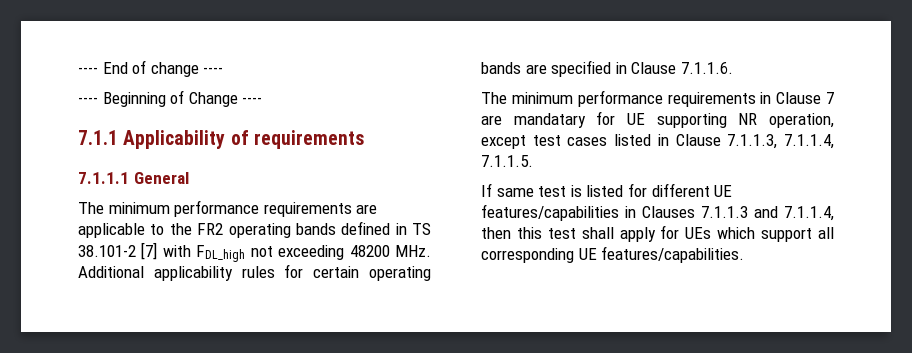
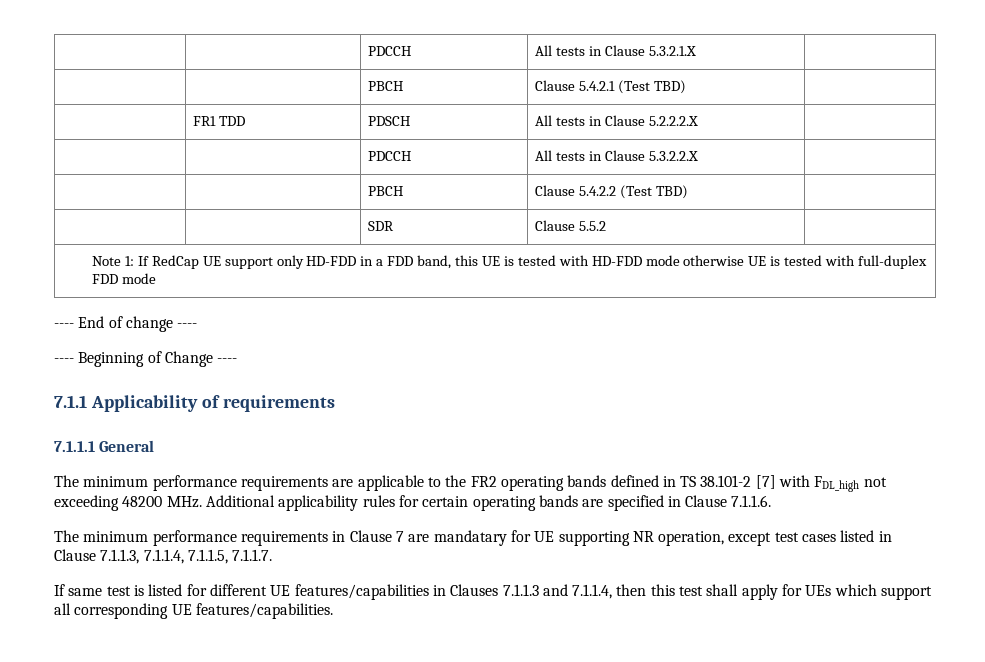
+ | | PDCCH | All tests in Clause 5.3.2.1.X |
+ | | PBCH | Clause 5.4.2.1 (Test TBD) |
+ | FR1 TDD | PDSCH | All tests in Clause 5.2.2.2.X |
+ | | PDCCH | All tests in Clause 5.3.2.2.X |
+ | | PBCH | Clause 5.4.2.2 (Test TBD) |
+ | | SDR | Clause 5.5.2 |
+ Note 1: If RedCap UE support only HD-FDD in a FDD band, this UE is tested with HD-FDD mode otherwise UE is tested with full-duplex FDD mode
- The minimum performance requirements in Clause 7 are mandatary for UE supporting NR operation, except test cases listed in Clause 7.1.1.3, 7.1.1.4, 7.1.1.5.
+ The minimum performance requirements in Clause 7 are mandatary for UE supporting NR operation, except test cases listed in Clause 7.1.1.3, 7.1.1.4, 7.1.1.5, 7.1.1.7.

